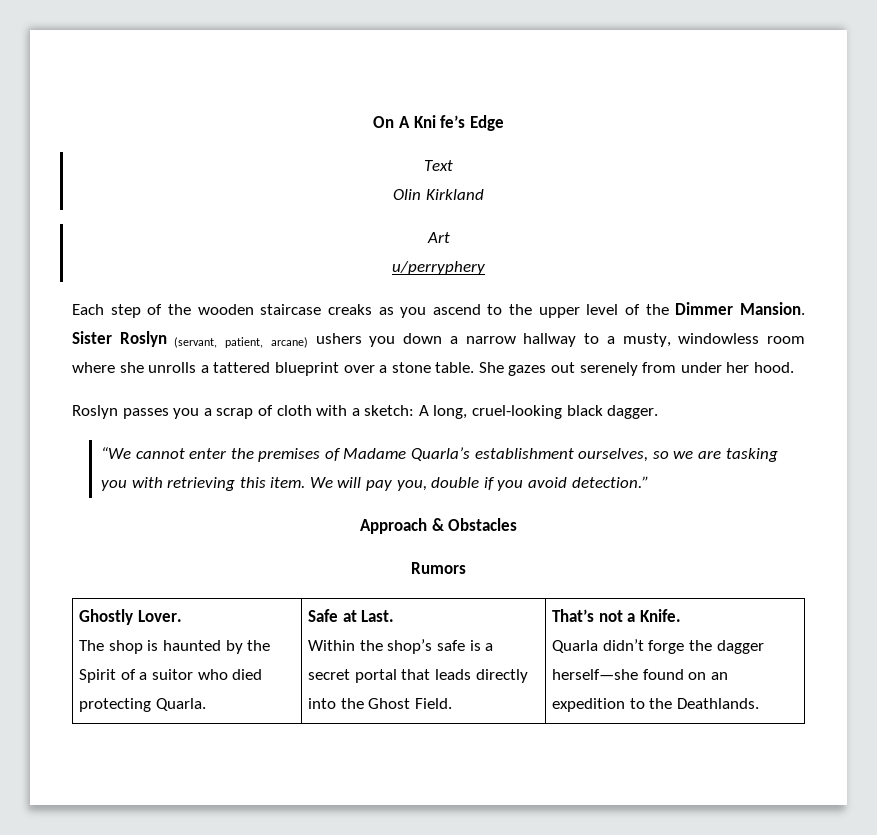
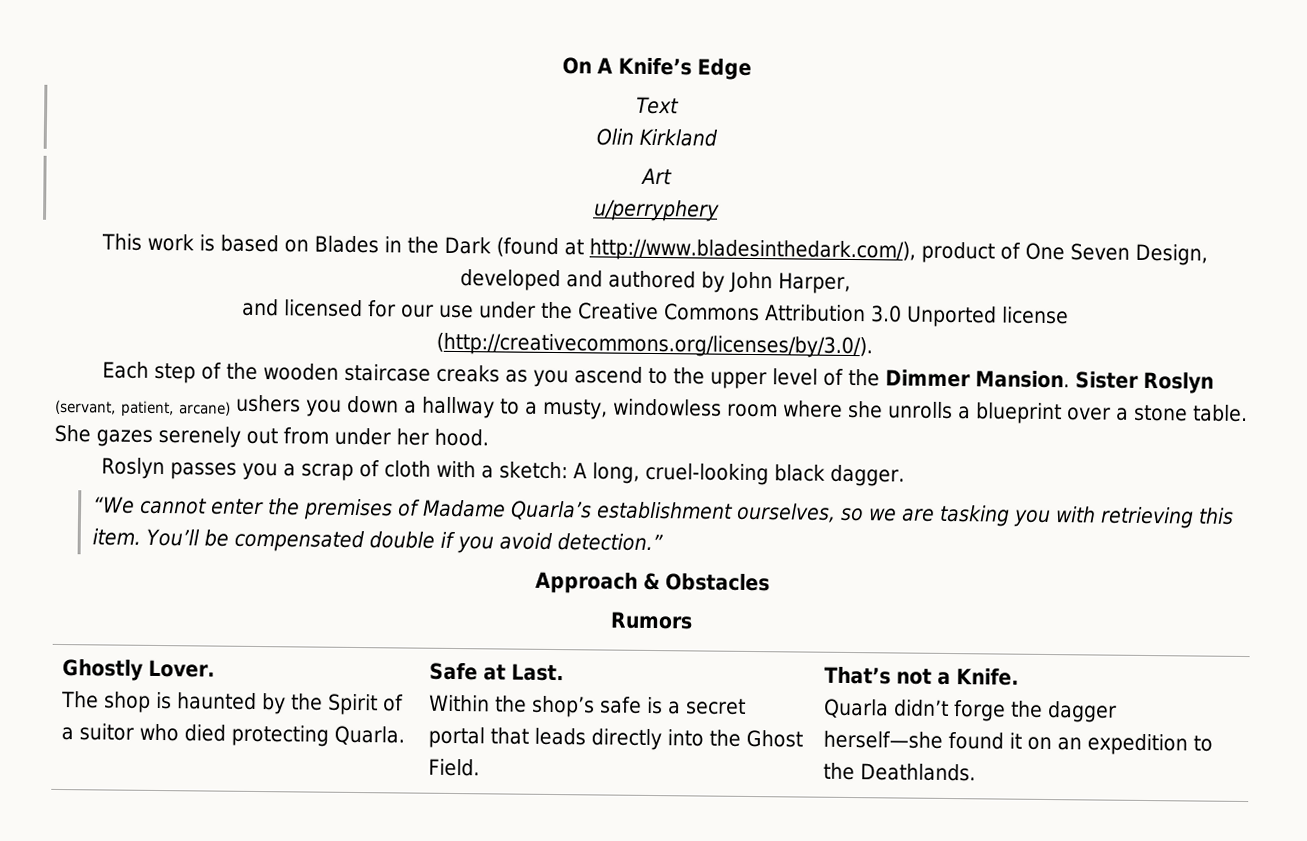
- On A Kni fe’s Edge
+ On A Knife’s Edge
+ This work is based on Blades in the Dark (found at http://www.bladesinthedark.com/), product of One Seven Design, developed and authored by John Harper,
+ and licensed for our use under the Creative Commons Attribution 3.0 Unported license (http://creativecommons.org/licenses/by/3.0/).
- Sister Roslyn (servant, patient, arcane) ushers you down a narrow hallway to a musty, windowless room where she unrolls a tattered blueprint over a stone table.
+ Sister Roslyn (servant, patient, arcane) ushers you down a hallway to a musty, windowless room where she unrolls a blueprint over a stone table.
- She gazes out serenely from under her hood.
+ She gazes serenely out from under her hood.
- We will pay you, double if you avoid detection.”
+ You’ll be compensated double if you avoid detection.”
- Quarla didn’t forge the dagger herself—she found on an expedition to the Deathlands.
+ Quarla didn’t forge the dagger herself—she found it on an expedition to the Deathlands.

